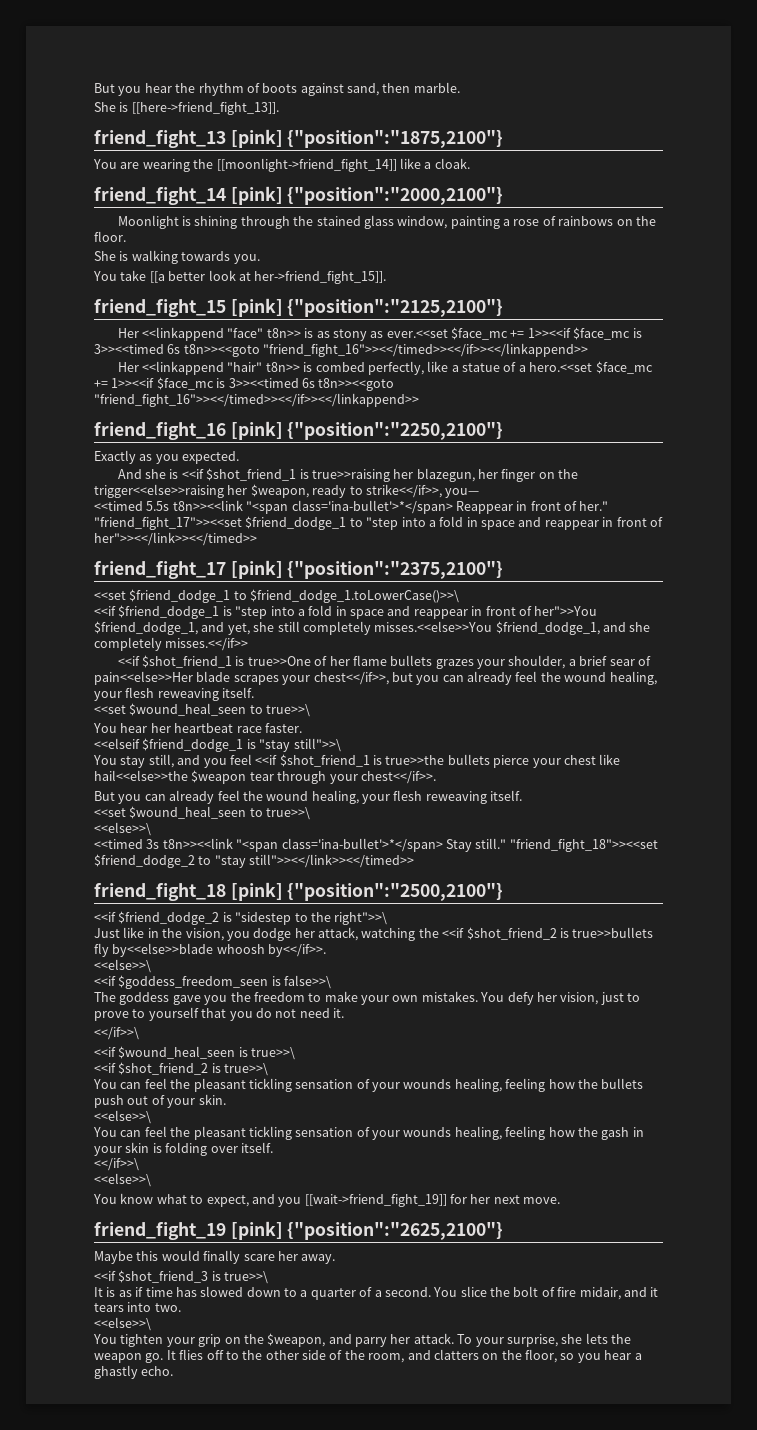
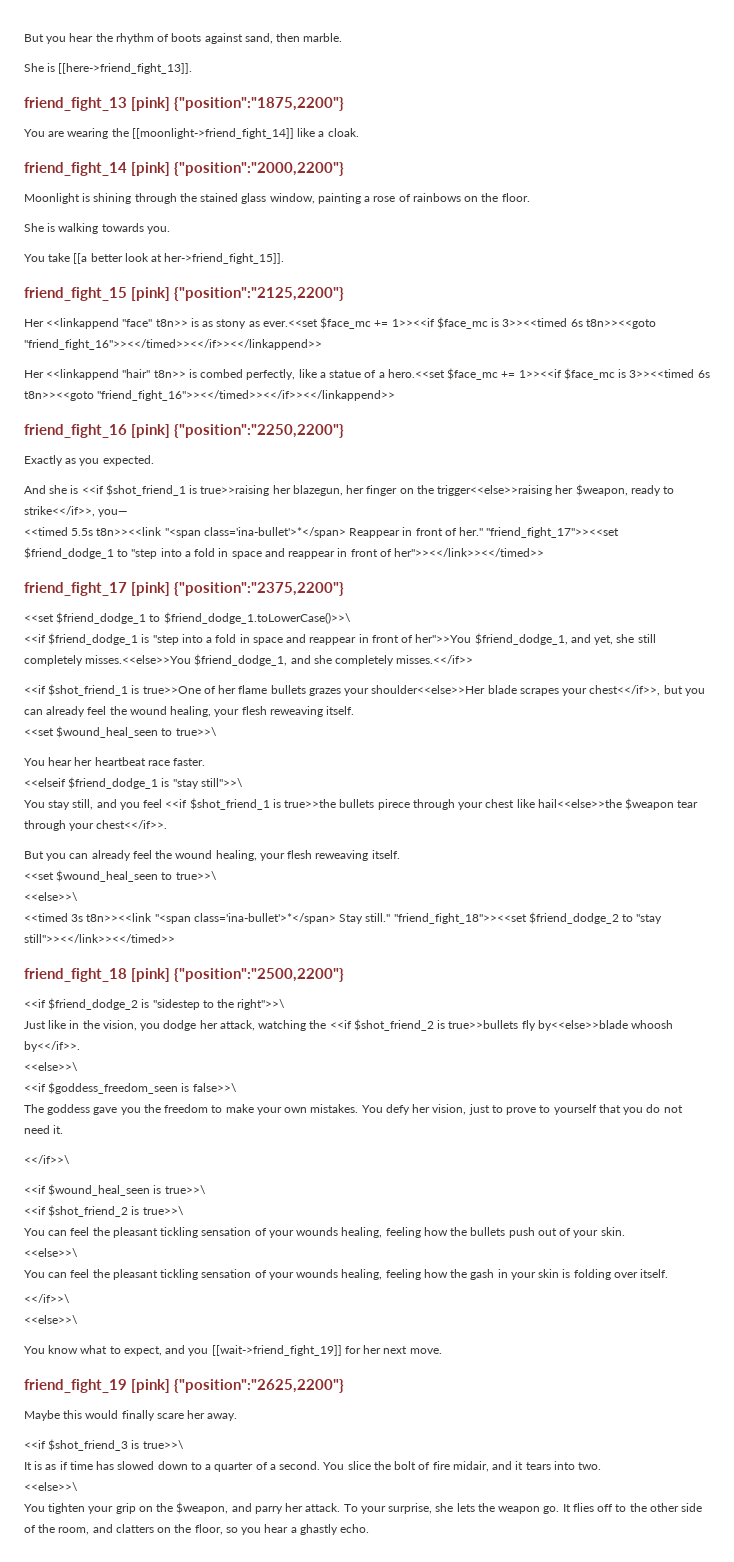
- friend_fight_13 [pink] {"position":"1875,2100"}
+ friend_fight_13 [pink] {"position":"1875,2200"}
- friend_fight_14 [pink] {"position":"2000,2100"}
+ friend_fight_14 [pink] {"position":"2000,2200"}
- friend_fight_15 [pink] {"position":"2125,2100"}
+ friend_fight_15 [pink] {"position":"2125,2200"}
- friend_fight_16 [pink] {"position":"2250,2100"}
+ friend_fight_16 [pink] {"position":"2250,2200"}
- friend_fight_17 [pink] {"position":"2375,2100"}
+ friend_fight_17 [pink] {"position":"2375,2200"}
- <<if $shot_friend_1 is true>>One of her flame bullets grazes your shoulder, a brief sear of pain<<else>>Her blade scrapes your chest<</if>>, but you can already feel the wound healing, your flesh reweaving itself.
+ <<if $shot_friend_1 is true>>One of her flame bullets grazes your shoulder<<else>>Her blade scrapes your chest<</if>>, but you can already feel the wound healing, your flesh reweaving itself.
- You stay still, and you feel <<if $shot_friend_1 is true>>the bullets pierce your chest like hail<<else>>the $weapon tear through your chest<</if>>.
+ You stay still, and you feel <<if $shot_friend_1 is true>>the bullets pirece through your chest like hail<<else>>the $weapon tear through your chest<</if>>.
- friend_fight_18 [pink] {"position":"2500,2100"}
+ friend_fight_18 [pink] {"position":"2500,2200"}
- friend_fight_19 [pink] {"position":"2625,2100"}
+ friend_fight_19 [pink] {"position":"2625,2200"}

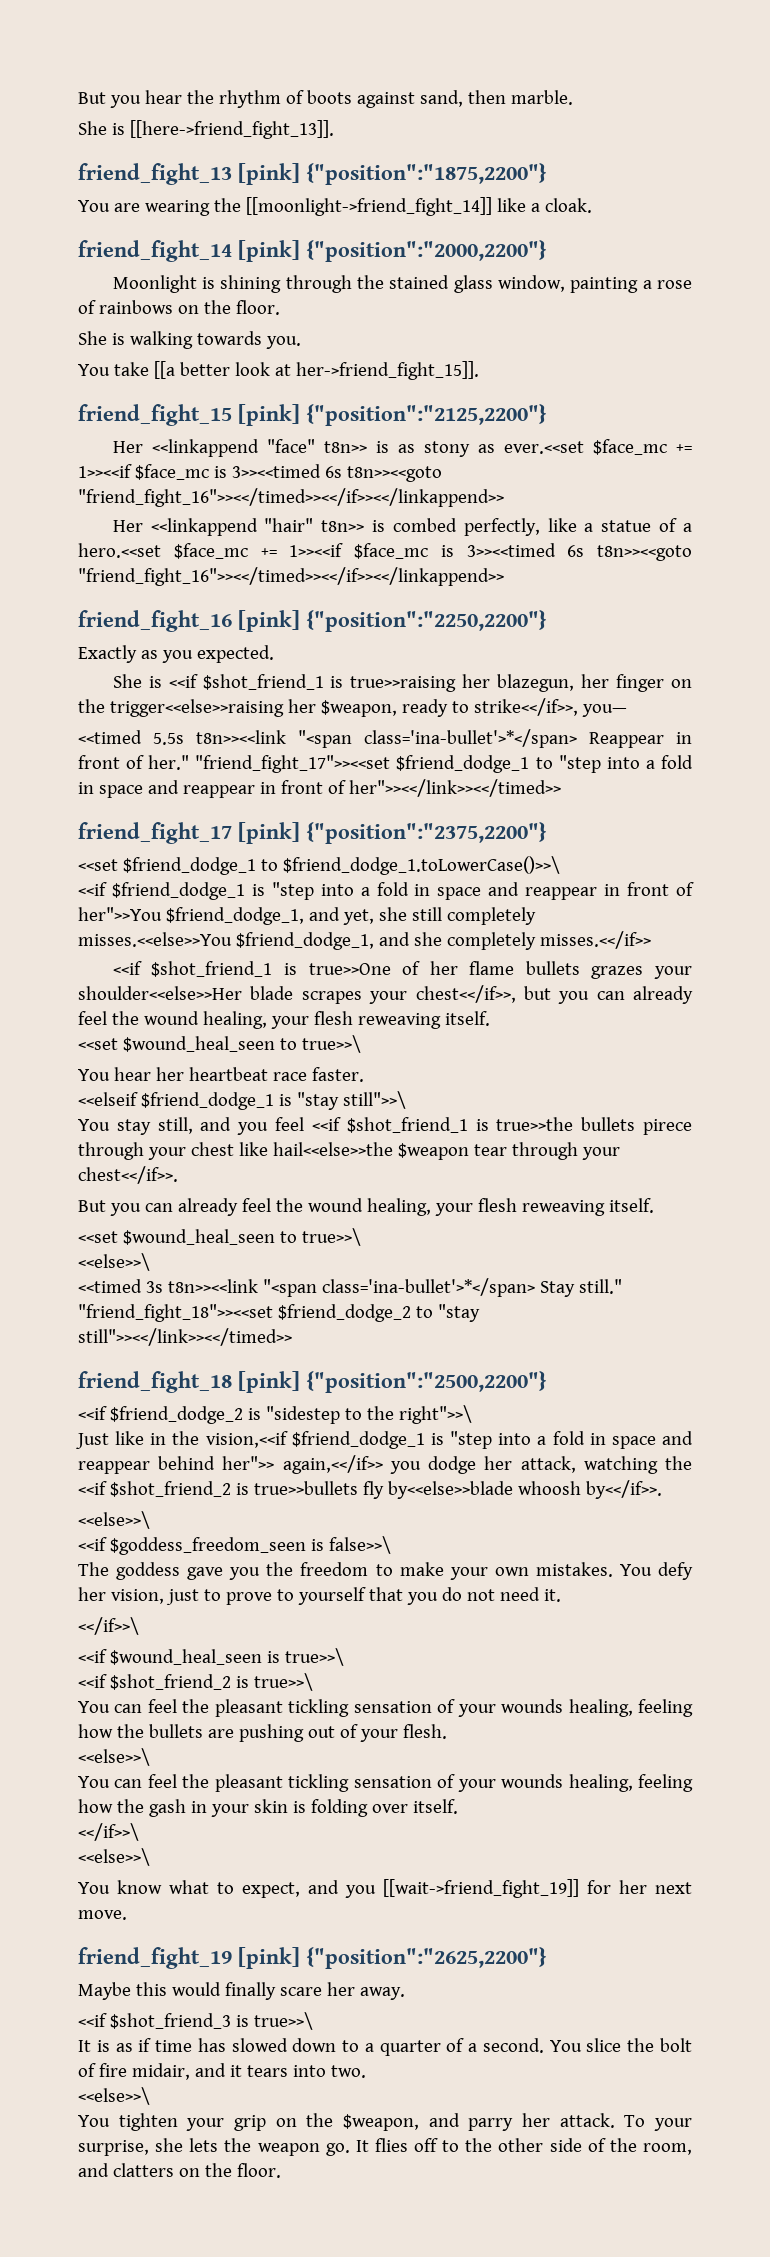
- And she is <<if $shot_friend_1 is true>>raising her blazegun, her finger on the trigger<<else>>raising her $weapon, ready to strike<</if>>, you—
+ She is <<if $shot_friend_1 is true>>raising her blazegun, her finger on the trigger<<else>>raising her $weapon, ready to strike<</if>>, you—
- Just like in the vision, you dodge her attack, watching the <<if $shot_friend_2 is true>>bullets fly by<<else>>blade whoosh by<</if>>.
+ Just like in the vision,<<if $friend_dodge_1 is "step into a fold in space and reappear behind her">> again,<</if>> you dodge her attack, watching the <<if $shot_friend_2 is true>>bullets fly by<<else>>blade whoosh by<</if>>.
- You can feel the pleasant tickling sensation of your wounds healing, feeling how the bullets push out of your skin.
+ You can feel the pleasant tickling sensation of your wounds healing, feeling how the bullets are pushing out of your flesh.
- It flies off to the other side of the room, and clatters on the floor, so you hear a ghastly echo.
+ It flies off to the other side of the room, and clatters on the floor.

